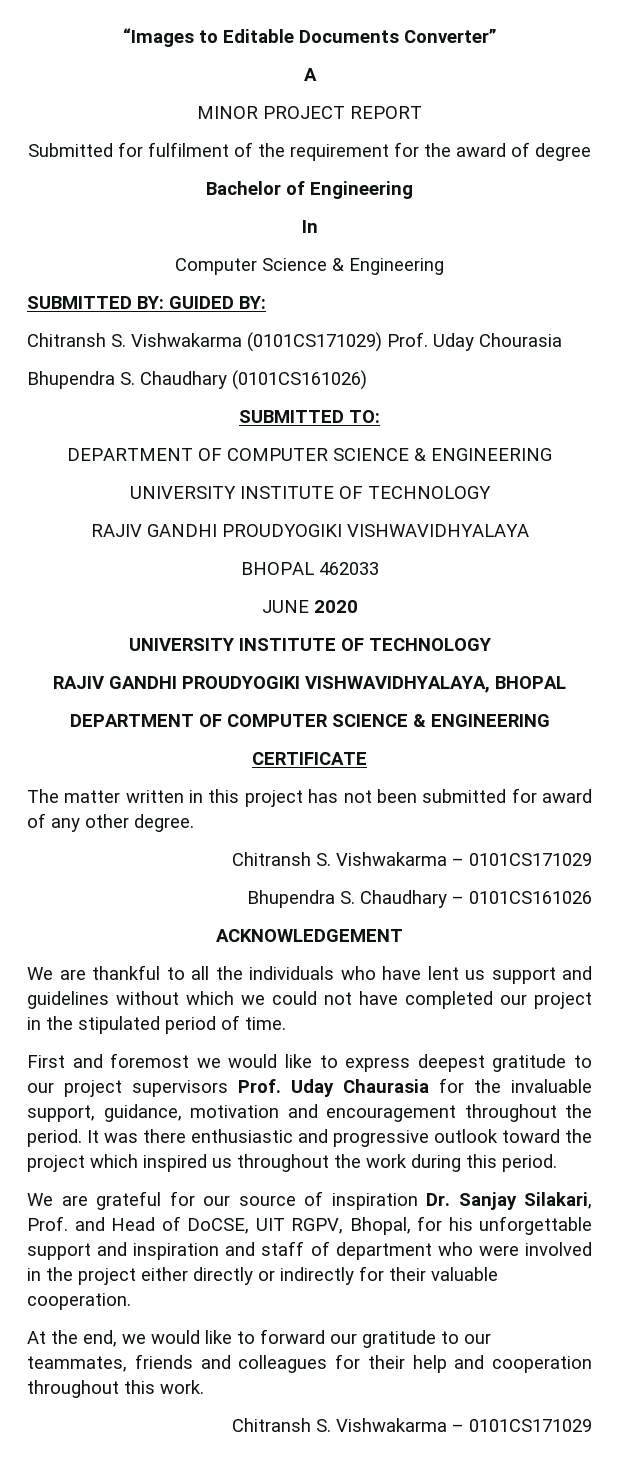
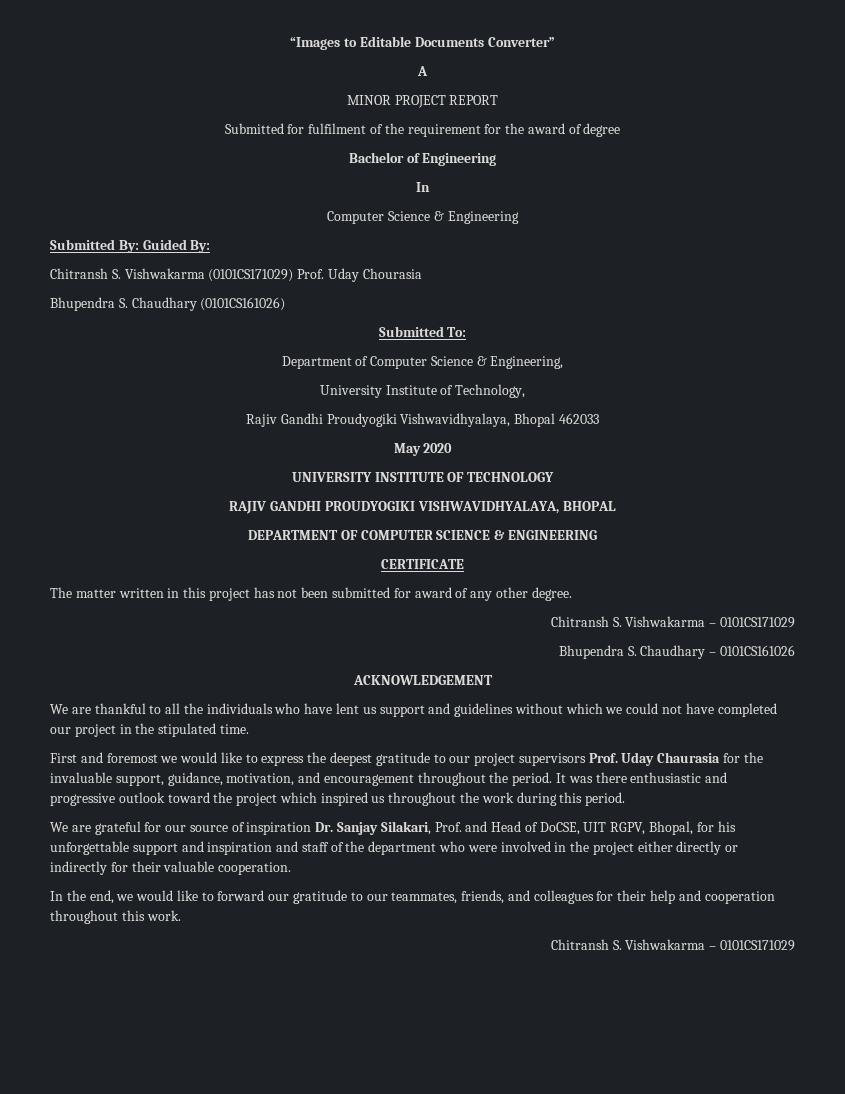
- SUBMITTED BY: GUIDED BY:
+ Submitted By: Guided By:
- SUBMITTED TO:
- DEPARTMENT OF COMPUTER SCIENCE & ENGINEERING
- UNIVERSITY INSTITUTE OF TECHNOLOGY
- RAJIV GANDHI PROUDYOGIKI VISHWAVIDHYALAYA
- BHOPAL 462033
+ Submitted To:
+ Department of Computer Science & Engineering,
+ University Institute of Technology,
+ Rajiv Gandhi Proudyogiki Vishwavidhyalaya, Bhopal 462033
- JUNE 2020
+ May 2020
- We are thankful to all the individuals who have lent us support and guidelines without which we could not have completed our project in the stipulated period of time.
+ We are thankful to all the individuals who have lent us support and guidelines without which we could not have completed our project in the stipulated time.
- First and foremost we would like to express deepest gratitude to our project supervisors Prof. Uday Chaurasia for the invaluable support, guidance, motivation and encouragement throughout the period.
+ First and foremost we would like to express the deepest gratitude to our project supervisors Prof. Uday Chaurasia for the invaluable support, guidance, motivation, and encouragement throughout the period.
- We are grateful for our source of inspiration Dr. Sanjay Silakari, Prof. and Head of DoCSE, UIT RGPV, Bhopal, for his unforgettable support and inspiration and staff of department who were involved in the project either directly or indirectly for their valuable cooperation.
+ We are grateful for our source of inspiration Dr. Sanjay Silakari, Prof. and Head of DoCSE, UIT RGPV, Bhopal, for his unforgettable support and inspiration and staff of the department who were involved in the project either directly or indirectly for their valuable cooperation.
- At the end, we would like to forward our gratitude to our teammates, friends and colleagues for their help and cooperation throughout this work.
+ In the end, we would like to forward our gratitude to our teammates, friends, and colleagues for their help and cooperation throughout this work.

